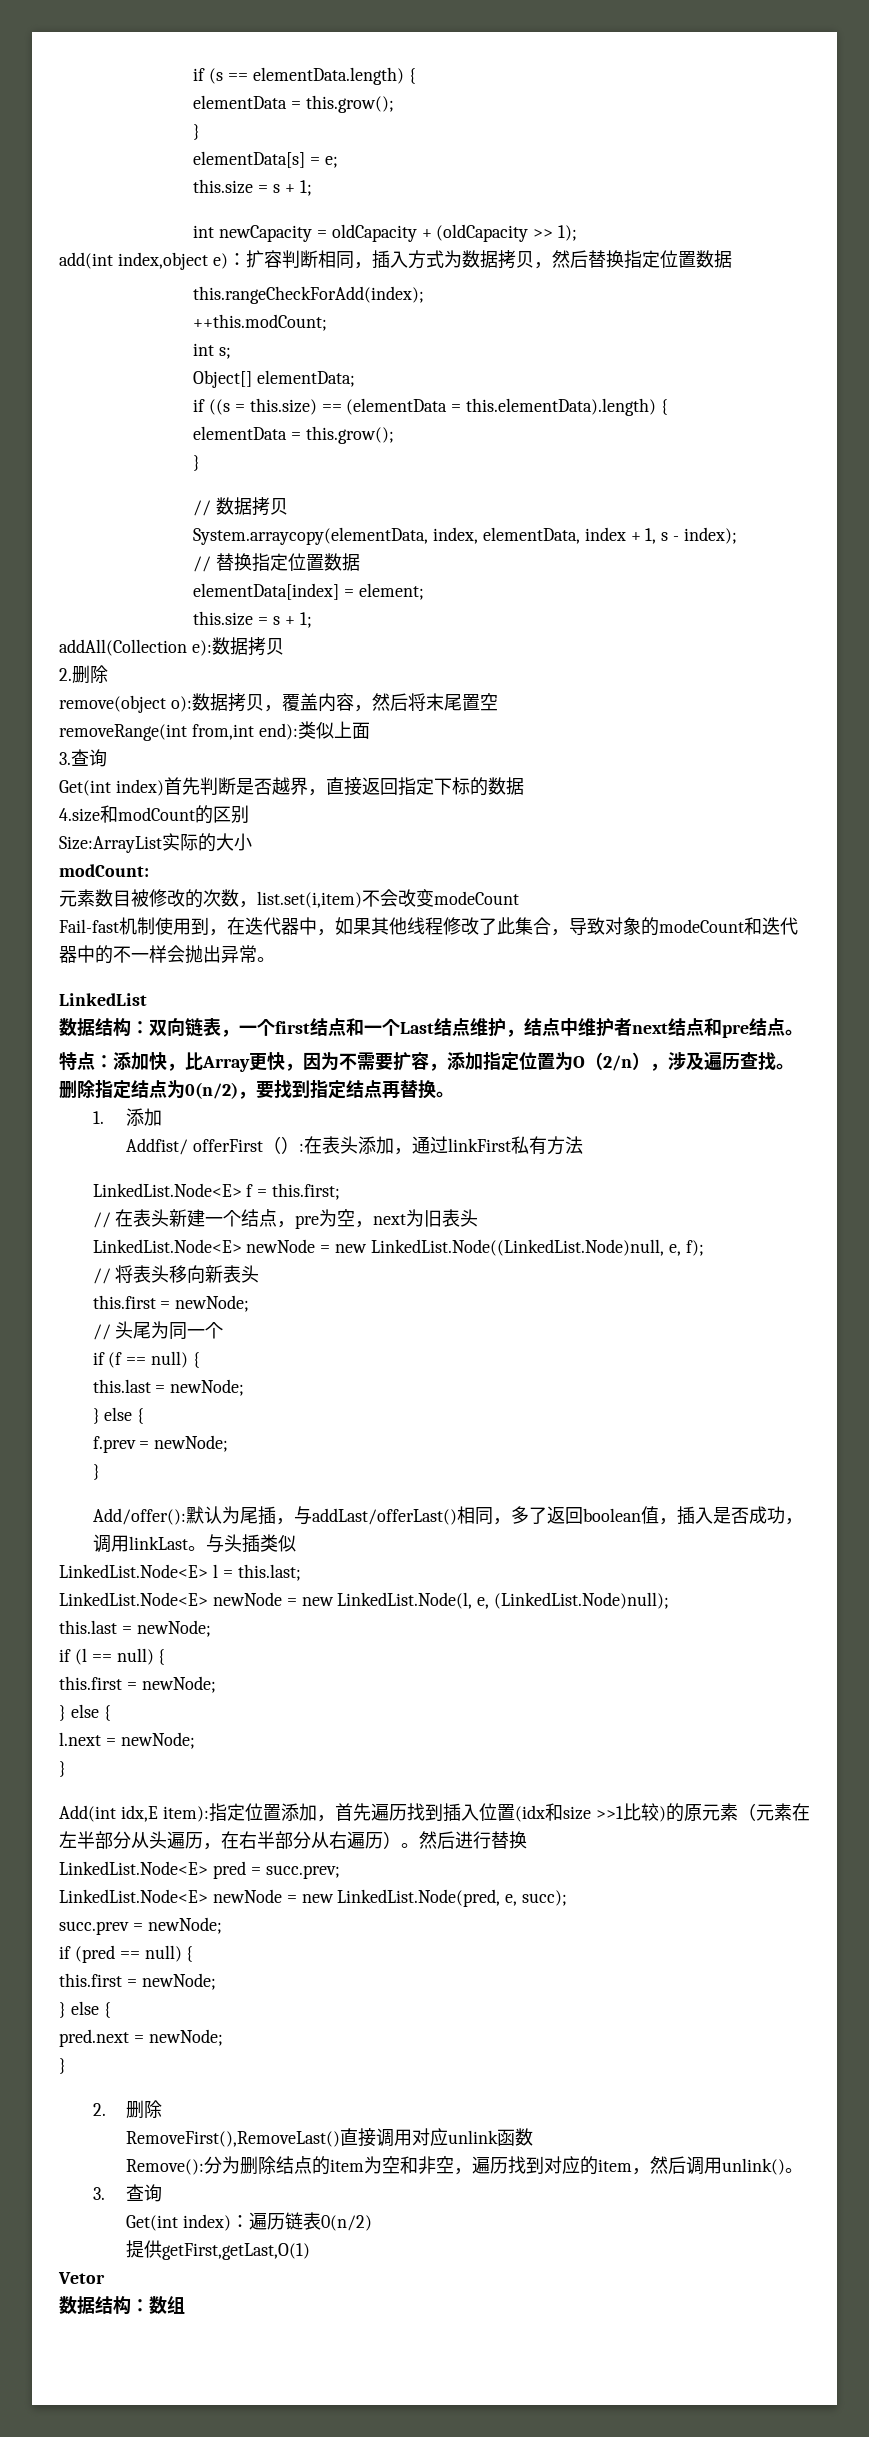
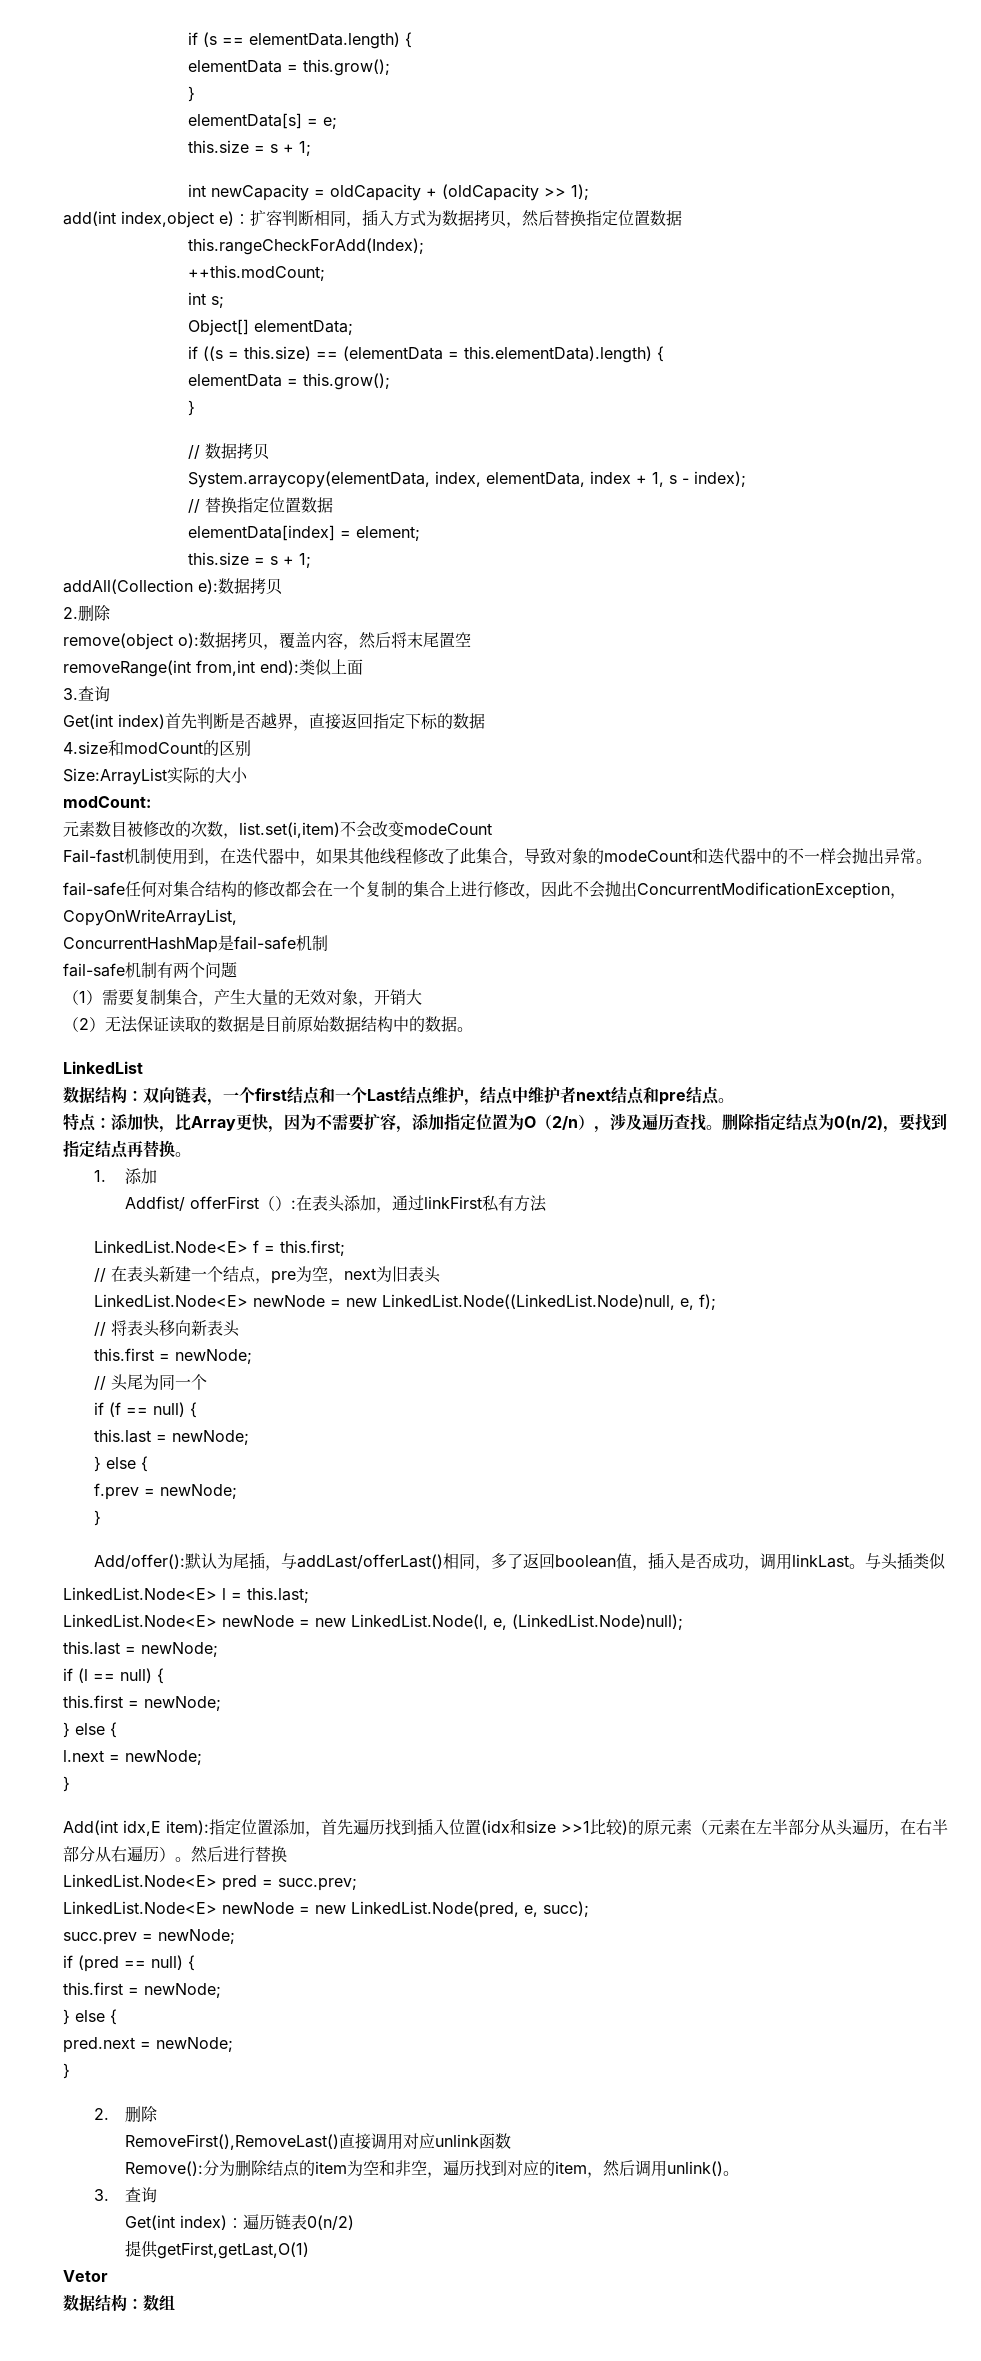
- this.rangeCheckForAdd(index);
+ this.rangeCheckForAdd(Index);
+ fail-safe任何对集合结构的修改都会在一个复制的集合上进行修改，因此不会抛出ConcurrentModificationException，CopyOnWriteArrayList,
+ ConcurrentHashMap是fail-safe机制
+ fail-safe机制有两个问题
+ （1）需要复制集合，产生大量的无效对象，开销大
+ （2）无法保证读取的数据是目前原始数据结构中的数据。

